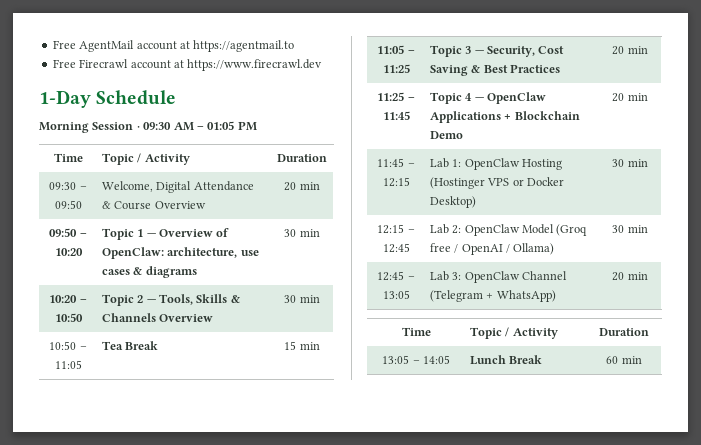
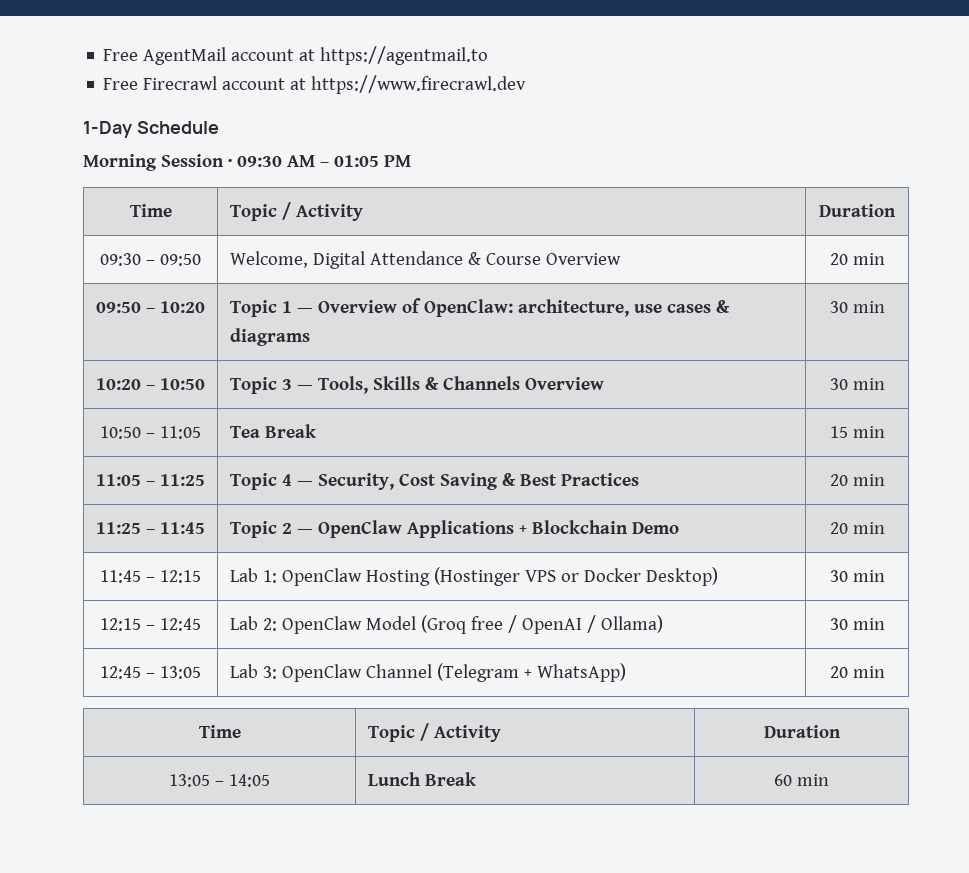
- 10:20 – 10:50 | Topic 2 — Tools, Skills & Channels Overview | 30 min
+ 10:20 – 10:50 | Topic 3 — Tools, Skills & Channels Overview | 30 min
- 11:05 – 11:25 | Topic 3 — Security, Cost Saving & Best Practices | 20 min
+ 11:05 – 11:25 | Topic 4 — Security, Cost Saving & Best Practices | 20 min
- 11:25 – 11:45 | Topic 4 — OpenClaw Applications + Blockchain Demo | 20 min
+ 11:25 – 11:45 | Topic 2 — OpenClaw Applications + Blockchain Demo | 20 min

